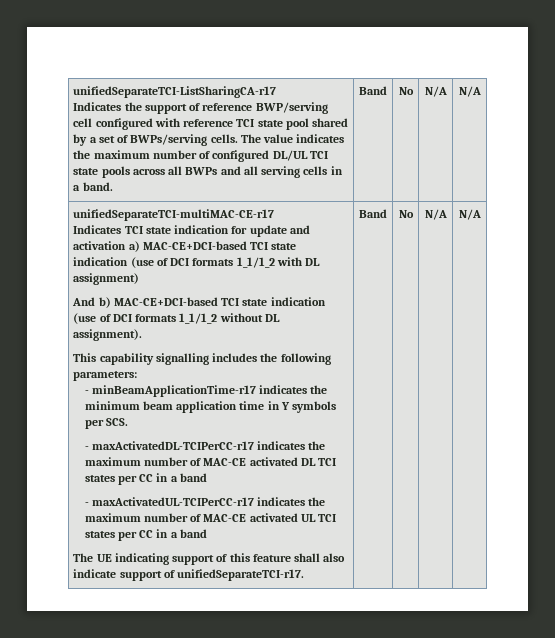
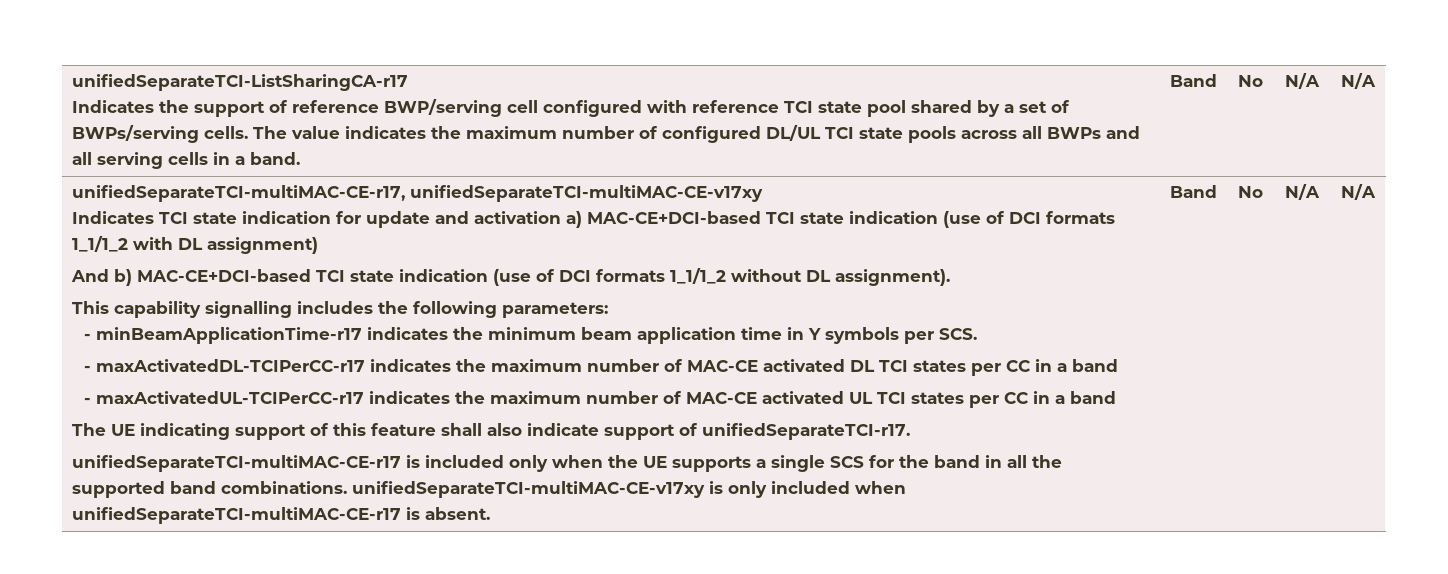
- unifiedSeparateTCI-multiMAC-CE-r17
+ unifiedSeparateTCI-multiMAC-CE-r17, unifiedSeparateTCI-multiMAC-CE-v17xy
+ unifiedSeparateTCI-multiMAC-CE-r17 is included only when the UE supports a single SCS for the band in all the supported band combinations. unifiedSeparateTCI-multiMAC-CE-v17xy is only included when unifiedSeparateTCI-multiMAC-CE-r17 is absent.

